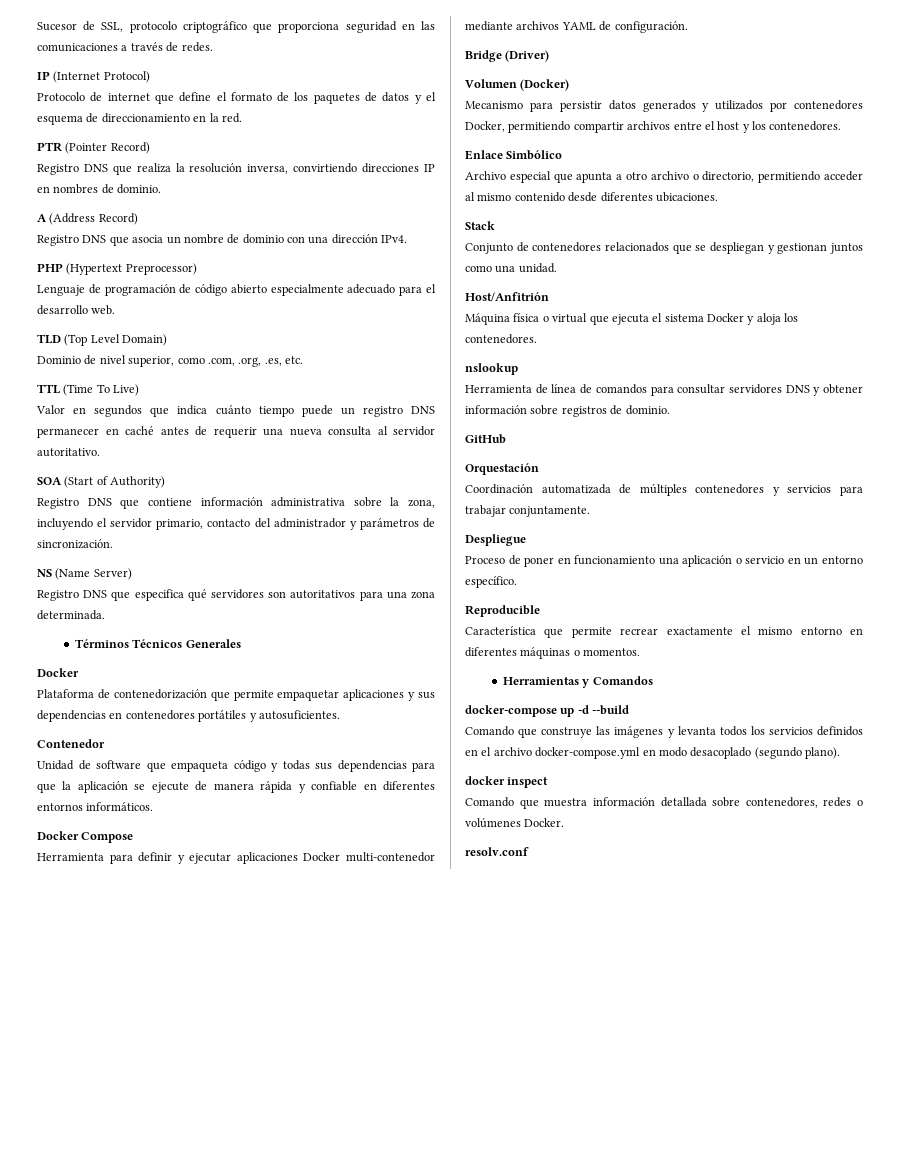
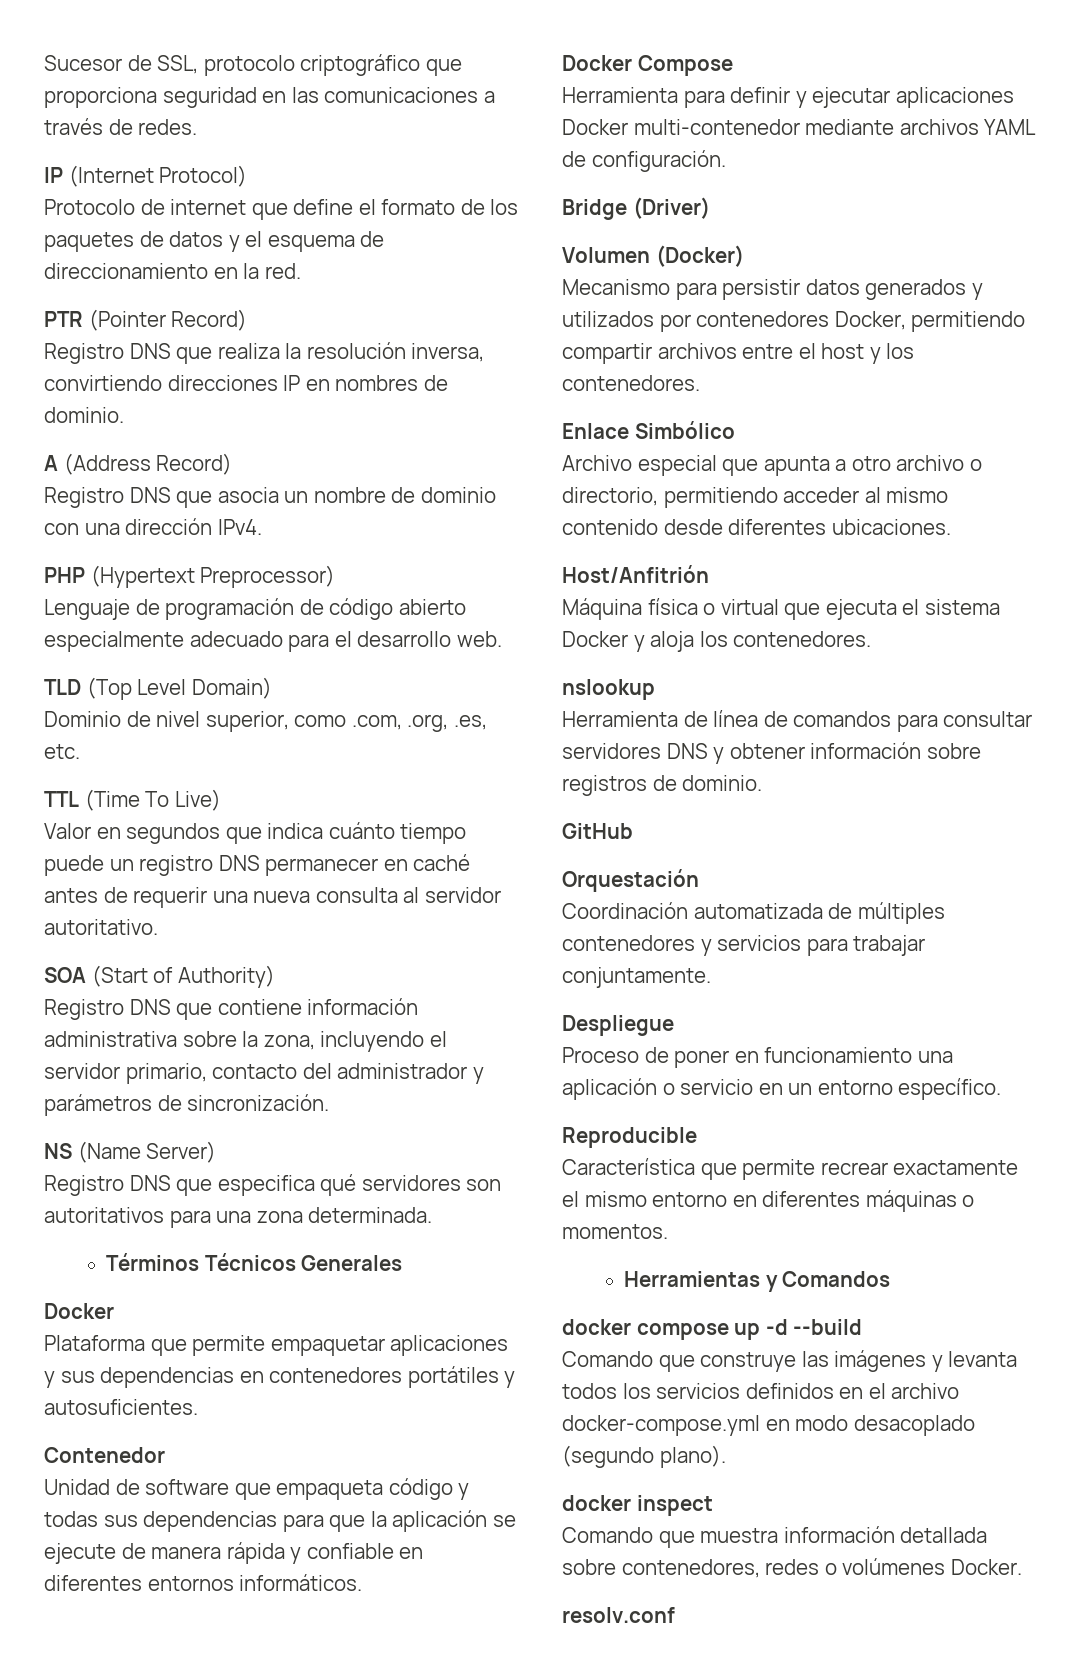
- Plataforma de contenedorización que permite empaquetar aplicaciones y sus dependencias en contenedores portátiles y autosuficientes.
+ Plataforma que permite empaquetar aplicaciones y sus dependencias en contenedores portátiles y autosuficientes.
- Stack
- Conjunto de contenedores relacionados que se despliegan y gestionan juntos como una unidad.
- docker-compose up -d --build
+ docker compose up -d --build

